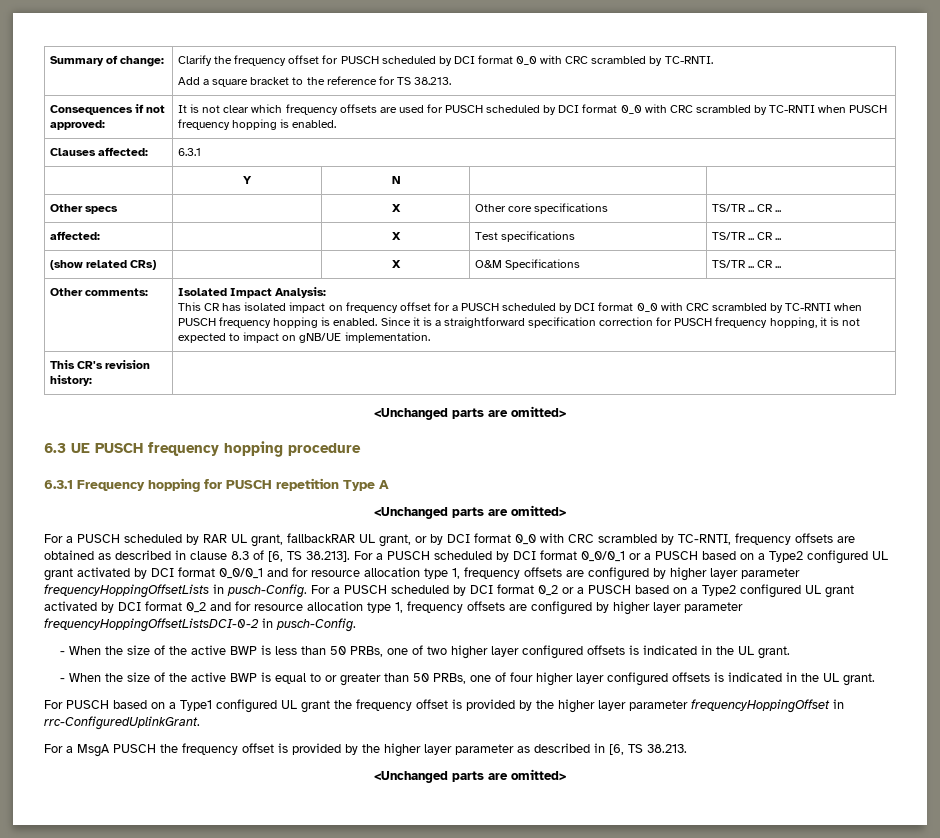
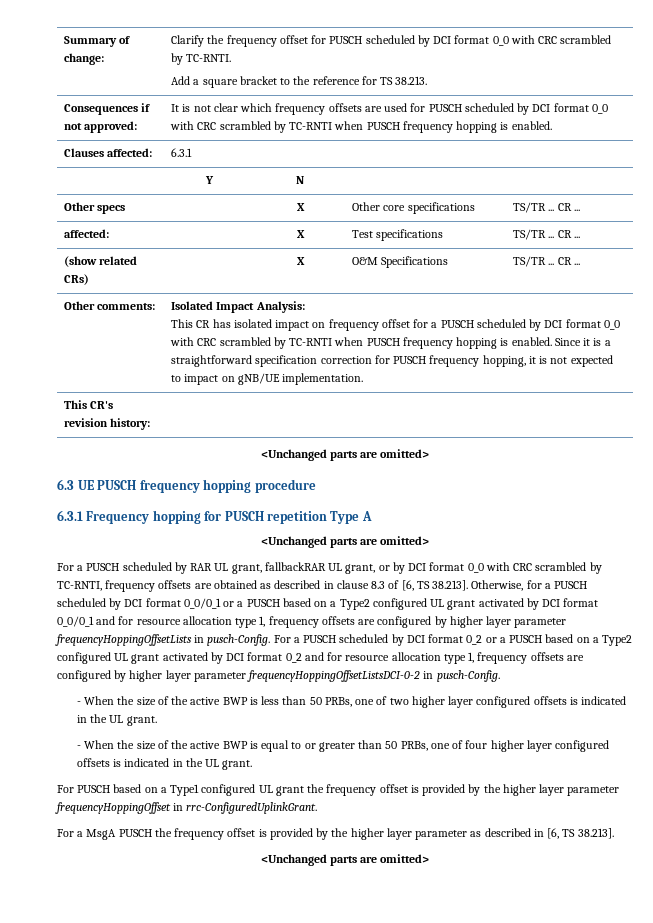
- For a PUSCH scheduled by RAR UL grant, fallbackRAR UL grant, or by DCI format 0_0 with CRC scrambled by TC-RNTI, frequency offsets are obtained as described in clause 8.3 of [6, TS 38.213]. For a PUSCH scheduled by DCI format 0_0/0_1 or a PUSCH based on a Type2 configured UL grant activated by DCI format 0_0/0_1 and for resource allocation type 1, frequency offsets are configured by higher layer parameter frequencyHoppingOffsetLists in pusch-Config.
+ For a PUSCH scheduled by RAR UL grant, fallbackRAR UL grant, or by DCI format 0_0 with CRC scrambled by TC-RNTI, frequency offsets are obtained as described in clause 8.3 of [6, TS 38.213]. Otherwise, for a PUSCH scheduled by DCI format 0_0/0_1 or a PUSCH based on a Type2 configured UL grant activated by DCI format 0_0/0_1 and for resource allocation type 1, frequency offsets are configured by higher layer parameter frequencyHoppingOffsetLists in pusch-Config.
- For a MsgA PUSCH the frequency offset is provided by the higher layer parameter as described in [6, TS 38.213.
+ For a MsgA PUSCH the frequency offset is provided by the higher layer parameter as described in [6, TS 38.213].

